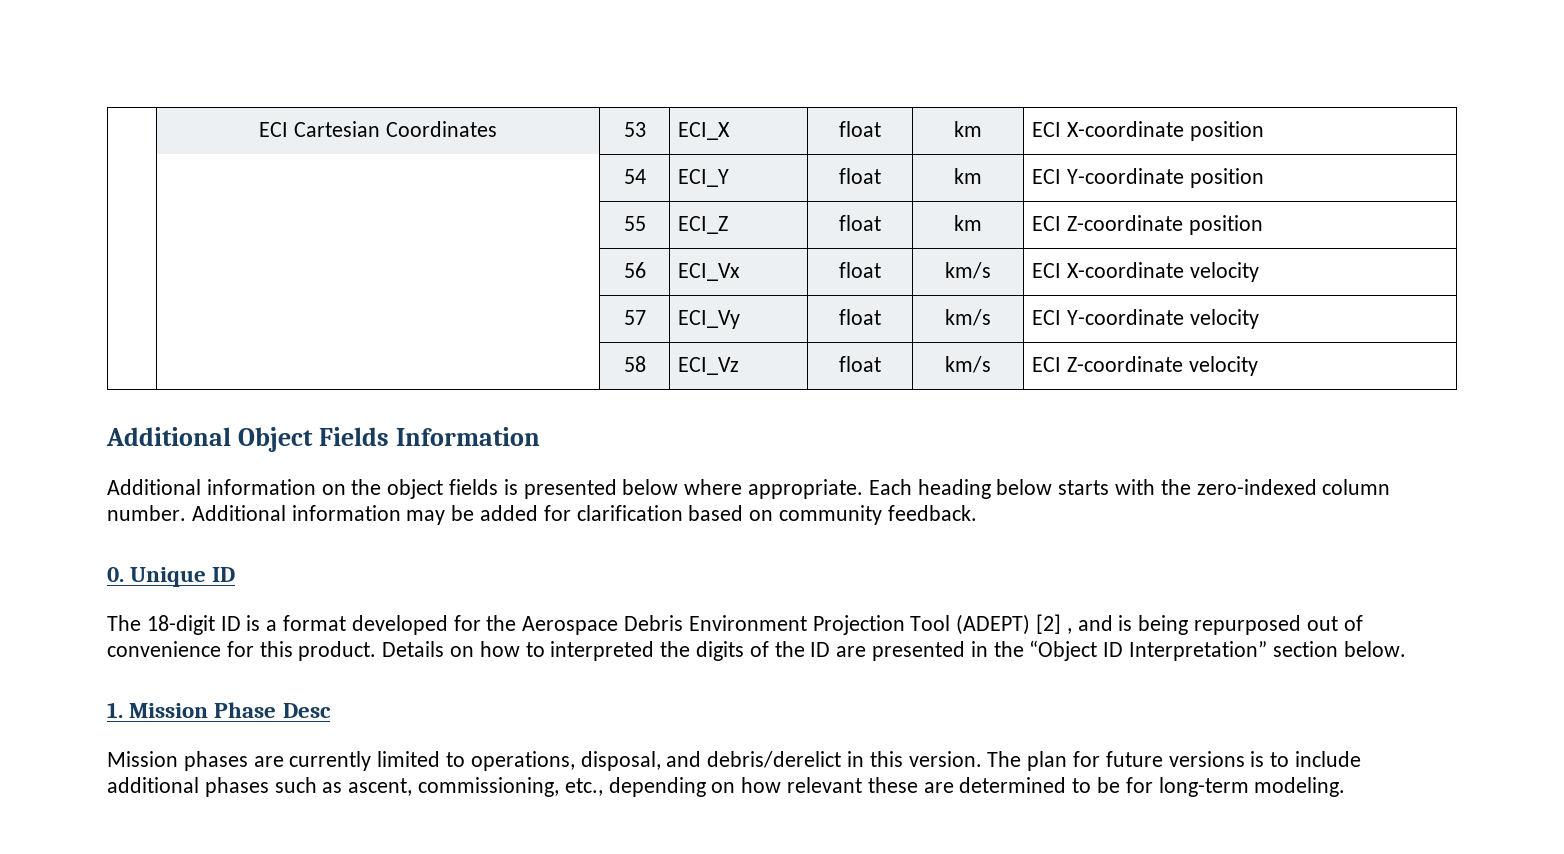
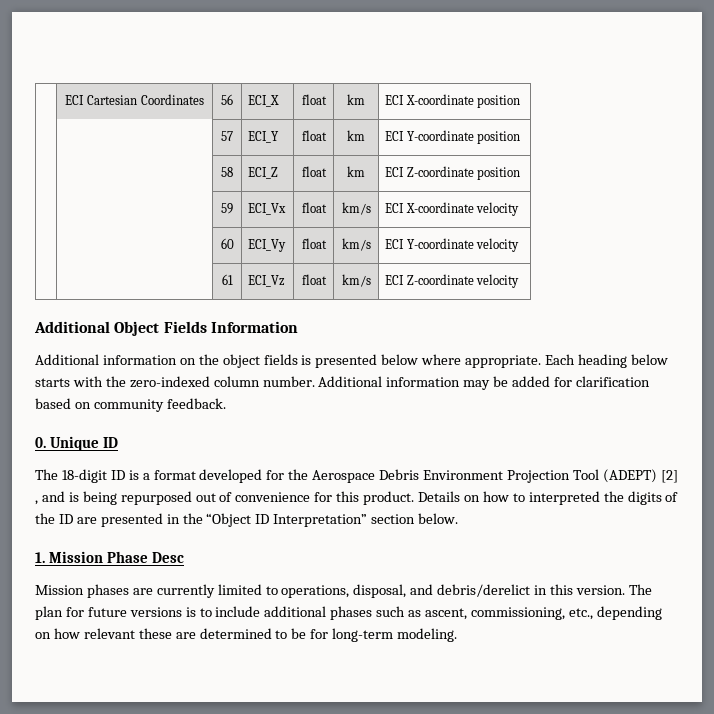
- | ECI Cartesian Coordinates | 53 | ECI_X | float | km | ECI X-coordinate position
+ | ECI Cartesian Coordinates | 56 | ECI_X | float | km | ECI X-coordinate position
- | | 54 | ECI_Y | float | km | ECI Y-coordinate position
+ | | 57 | ECI_Y | float | km | ECI Y-coordinate position
- | | 55 | ECI_Z | float | km | ECI Z-coordinate position
+ | | 58 | ECI_Z | float | km | ECI Z-coordinate position
- | | 56 | ECI_Vx | float | km/s | ECI X-coordinate velocity
+ | | 59 | ECI_Vx | float | km/s | ECI X-coordinate velocity
- | | 57 | ECI_Vy | float | km/s | ECI Y-coordinate velocity
+ | | 60 | ECI_Vy | float | km/s | ECI Y-coordinate velocity
- | | 58 | ECI_Vz | float | km/s | ECI Z-coordinate velocity
+ | | 61 | ECI_Vz | float | km/s | ECI Z-coordinate velocity

